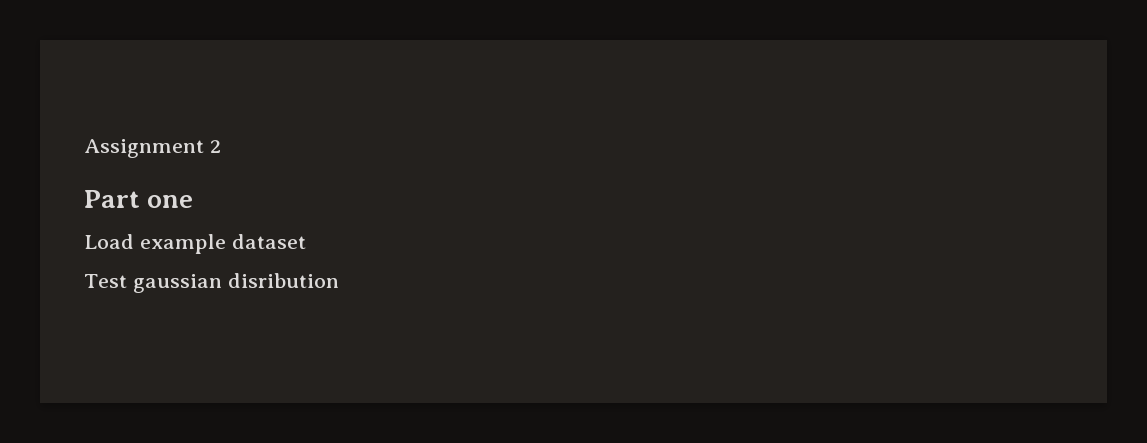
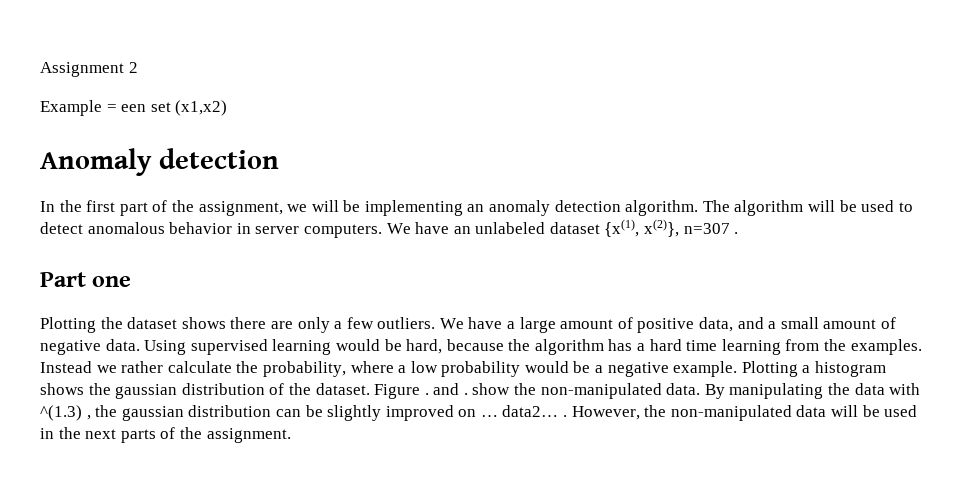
+ Example = een set (x1,x2)
+ Anomaly detection
+ In the first part of the assignment, we will be implementing an anomaly detection algorithm. The algorithm will be used to detect anomalous behavior in server computers. We have an unlabeled dataset {x(1), x(2)}, n=307 .
- Load example dataset
- Test gaussian disribution
+ Plotting the dataset shows there are only a few outliers. We have a large amount of positive data, and a small amount of negative data. Using supervised learning would be hard, because the algorithm has a hard time learning from the examples. Instead we rather calculate the probability, where a low probability would be a negative example. Plotting a histogram shows the gaussian distribution of the dataset. Figure . and . show the non-manipulated data. By manipulating the data with ^(1.3) , the gaussian distribution can be slightly improved on … data2… . However, the non-manipulated data will be used in the next parts of the assignment.

